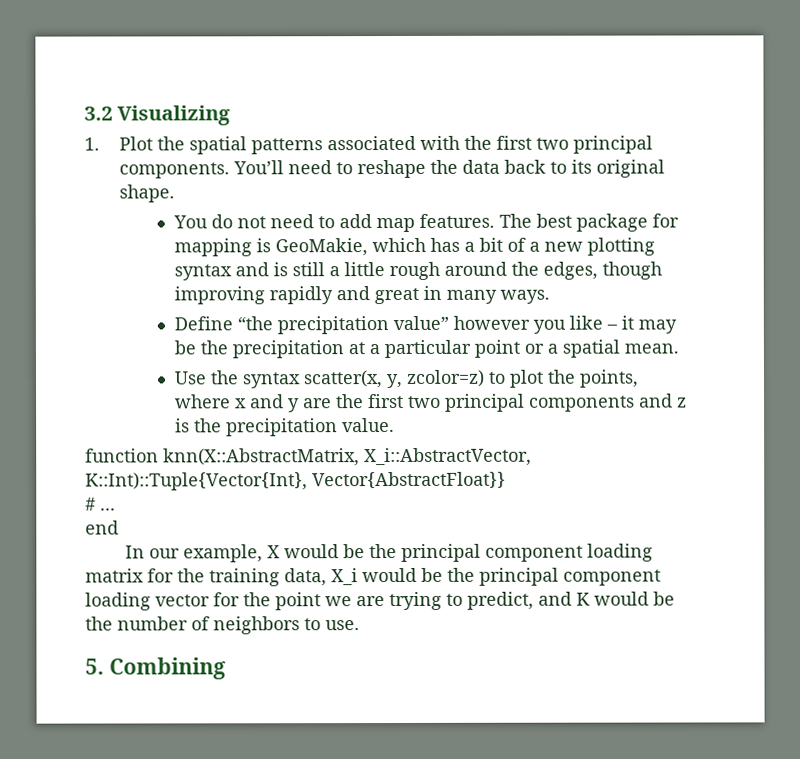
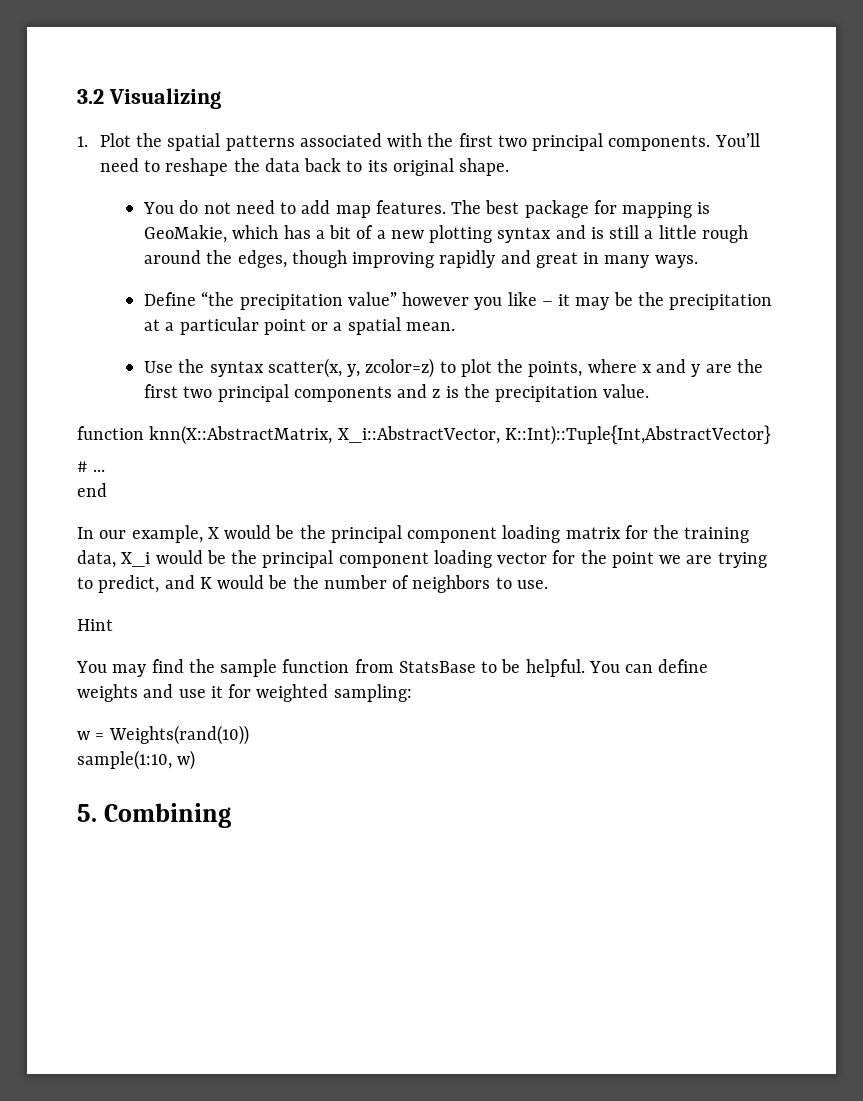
- function knn(X::AbstractMatrix, X_i::AbstractVector, K::Int)::Tuple{Vector{Int}, Vector{AbstractFloat}}
+ function knn(X::AbstractMatrix, X_i::AbstractVector, K::Int)::Tuple{Int,AbstractVector}
+ Hint
+ You may find the sample function from StatsBase to be helpful. You can define weights and use it for weighted sampling:
+ w = Weights(rand(10))
+ sample(1:10, w)

